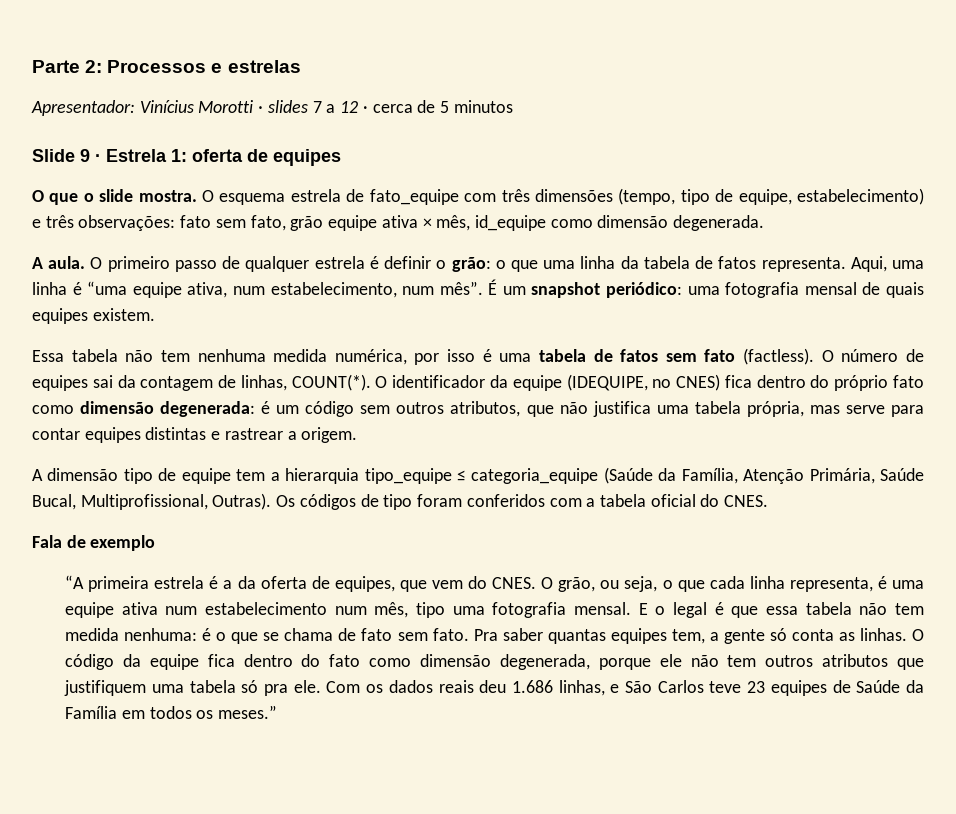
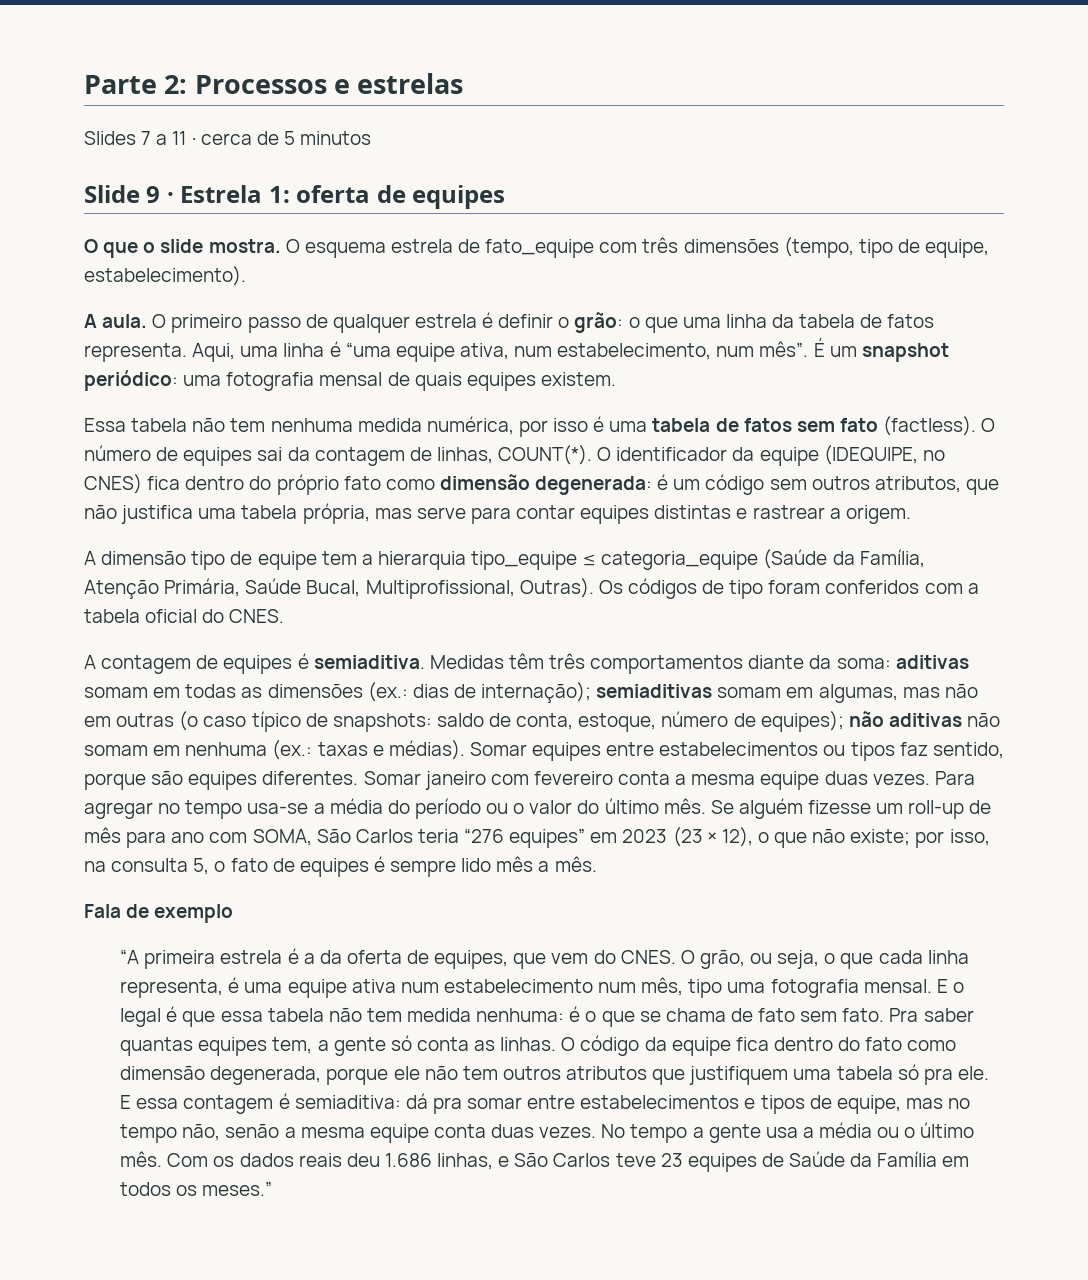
- Apresentador: Vinícius Morotti · slides 7 a 12 · cerca de 5 minutos
+ Slides 7 a 11 · cerca de 5 minutos
- O esquema estrela de fato_equipe com três dimensões (tempo, tipo de equipe, estabelecimento) e três observações: fato sem fato, grão equipe ativa × mês, id_equipe como dimensão degenerada.
+ O esquema estrela de fato_equipe com três dimensões (tempo, tipo de equipe, estabelecimento).
+ A contagem de equipes é semiaditiva. Medidas têm três comportamentos diante da soma: aditivas somam em todas as dimensões (ex.: dias de internação); semiaditivas somam em algumas, mas não em outras (o caso típico de snapshots: saldo de conta, estoque, número de equipes); não aditivas não somam em nenhuma (ex.: taxas e médias). Somar equipes entre estabelecimentos ou tipos faz sentido, porque são equipes diferentes. Somar janeiro com fevereiro conta a mesma equipe duas vezes. Para agregar no tempo usa-se a média do período ou o valor do último mês. Se alguém fizesse um roll-up de mês para ano com SOMA, São Carlos teria “276 equipes” em 2023 (23 × 12), o que não existe; por isso, na consulta 5, o fato de equipes é sempre lido mês a mês.
+ E essa contagem é semiaditiva: dá pra somar entre estabelecimentos e tipos de equipe, mas no tempo não, senão a mesma equipe conta duas vezes. No tempo a gente usa a média ou o último mês.

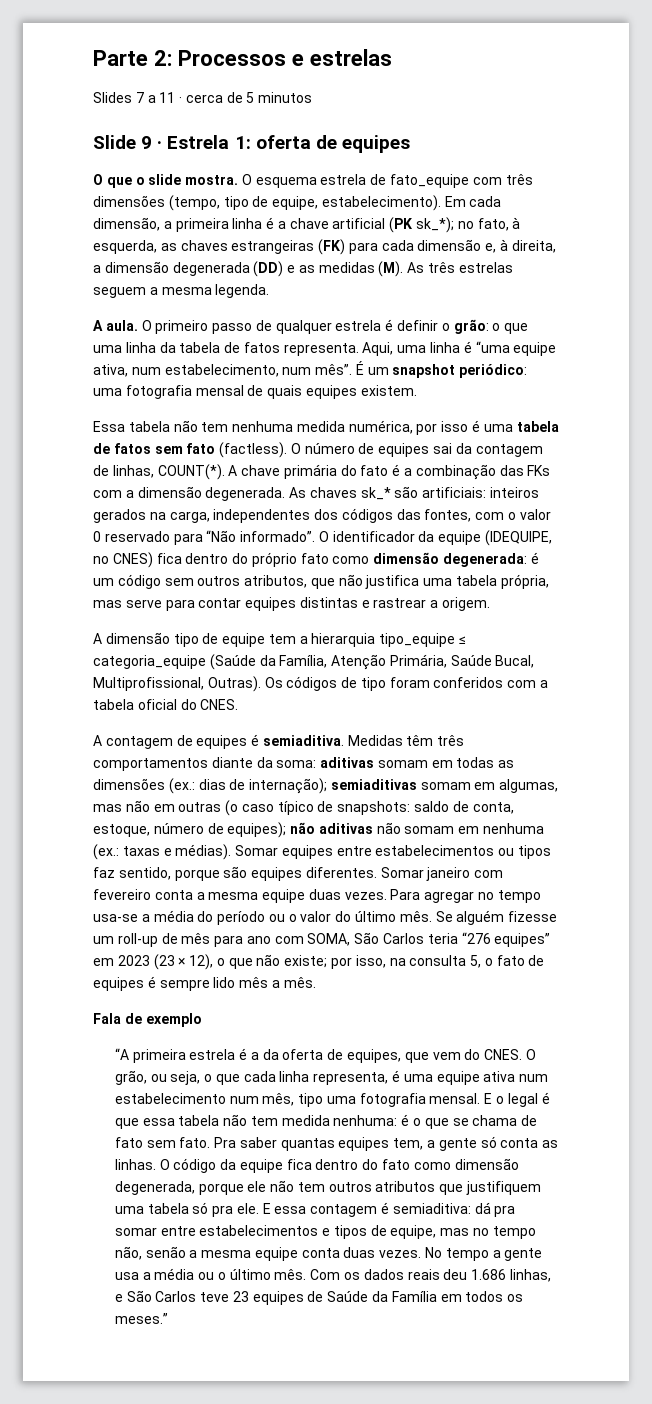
+ Em cada dimensão, a primeira linha é a chave artificial (PK sk_*); no fato, à esquerda, as chaves estrangeiras (FK) para cada dimensão e, à direita, a dimensão degenerada (DD) e as medidas (M). As três estrelas seguem a mesma legenda.
+ A chave primária do fato é a combinação das FKs com a dimensão degenerada. As chaves sk_* são artificiais: inteiros gerados na carga, independentes dos códigos das fontes, com o valor 0 reservado para “Não informado”.

